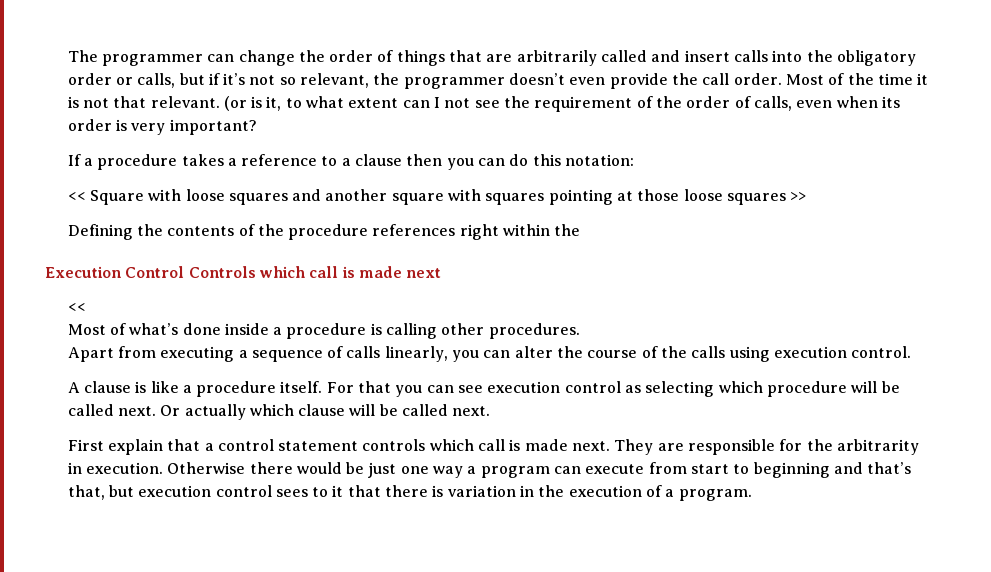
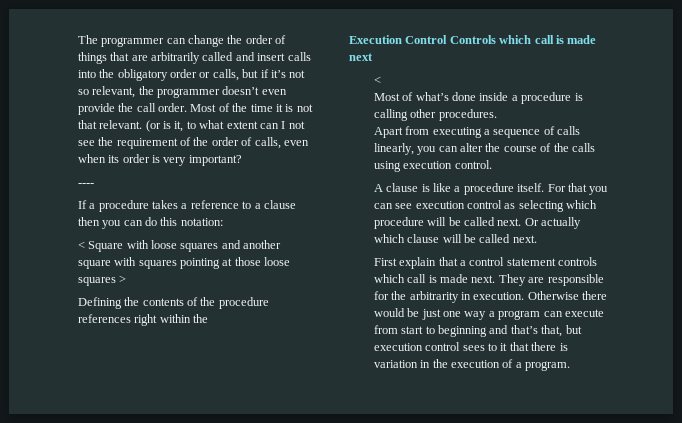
+ ----
- << Square with loose squares and another square with squares pointing at those loose squares >>
+ < Square with loose squares and another square with squares pointing at those loose squares >
  Execution Control Controls which call is made next
- <<
+ <

